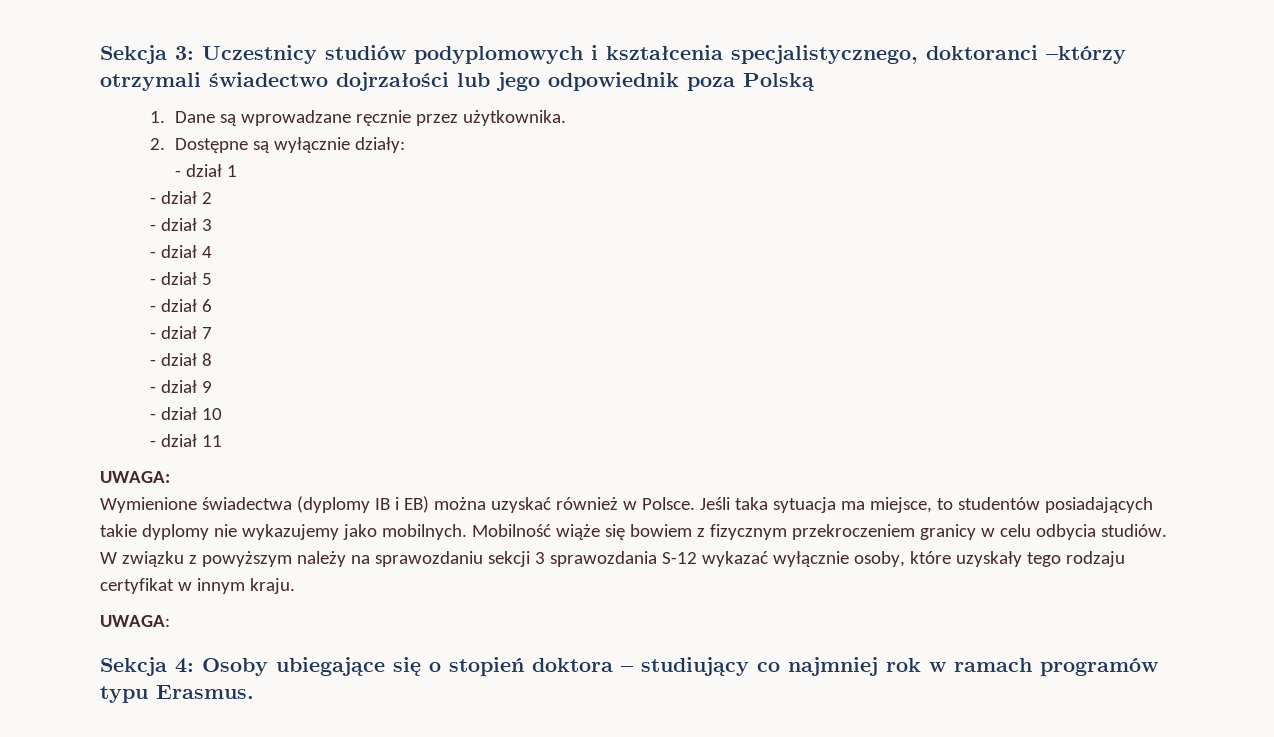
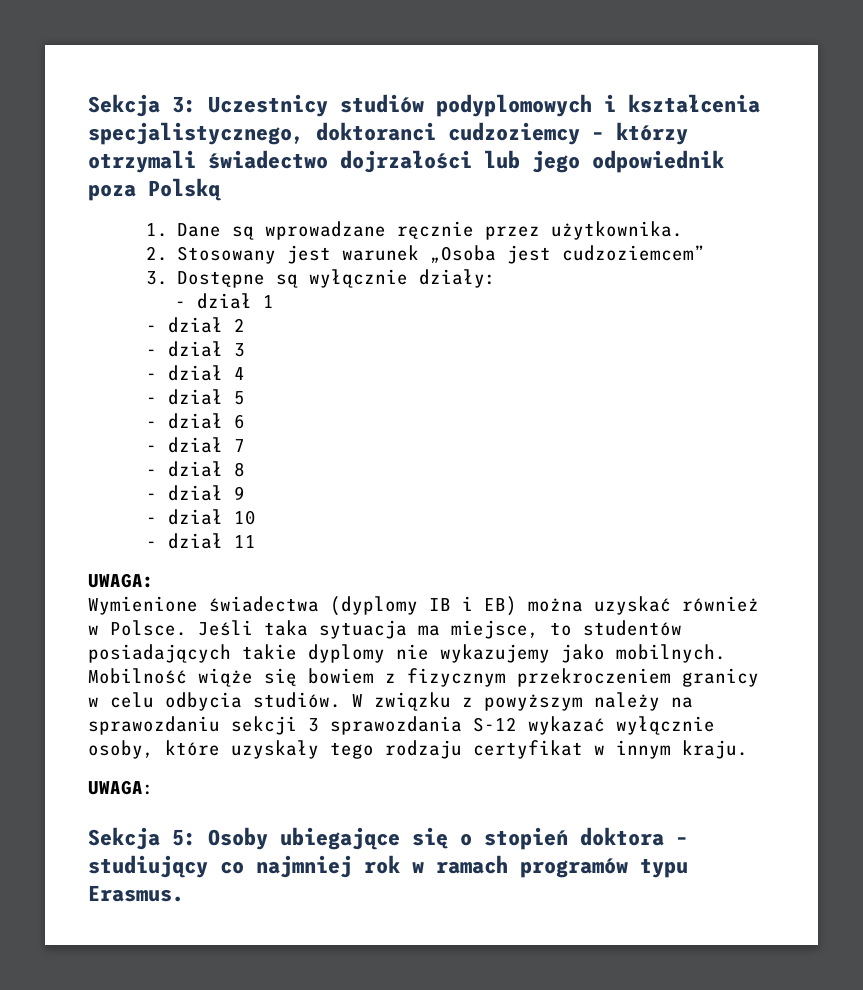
- Sekcja 3: Uczestnicy studiów podyplomowych i kształcenia specjalistycznego, doktoranci –którzy otrzymali świadectwo dojrzałości lub jego odpowiednik poza Polską
+ Sekcja 3: Uczestnicy studiów podyplomowych i kształcenia specjalistycznego, doktoranci cudzoziemcy – którzy otrzymali świadectwo dojrzałości lub jego odpowiednik poza Polską
- 2. Dostępne są wyłącznie działy:
+ 2. Stosowany jest warunek „Osoba jest cudzoziemcem”
+ 3. Dostępne są wyłącznie działy:
- Sekcja 4: Osoby ubiegające się o stopień doktora – studiujący co najmniej rok w ramach programów typu Erasmus.
+ Sekcja 5: Osoby ubiegające się o stopień doktora – studiujący co najmniej rok w ramach programów typu Erasmus.

